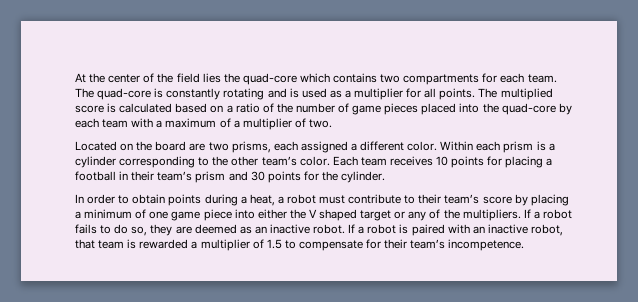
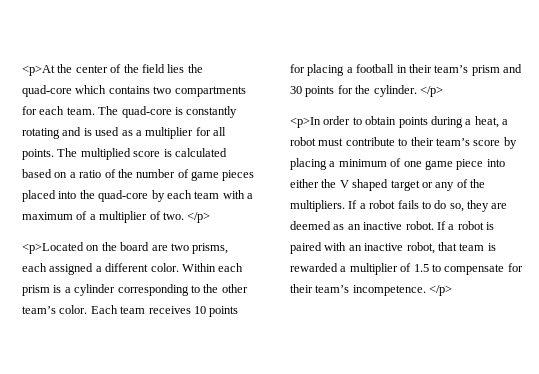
- At the center of the field lies the quad-core which contains two compartments for each team.
+ <p>At the center of the field lies the quad-core which contains two compartments for each team.
- The multiplied score is calculated based on a ratio of the number of game pieces placed into the quad-core by each team with a maximum of a multiplier of two.
- Located on the board are two prisms, each assigned a different color.
+ The multiplied score is calculated based on a ratio of the number of game pieces placed into the quad-core by each team with a maximum of a multiplier of two. </p>
+ <p>Located on the board are two prisms, each assigned a different color.
- Each team receives 10 points for placing a football in their team’s prism and 30 points for the cylinder.
- In order to obtain points during a heat, a robot must contribute to their team’s score by placing a minimum of one game piece into either the V shaped target or any of the multipliers.
+ Each team receives 10 points for placing a football in their team’s prism and 30 points for the cylinder. </p>
+ <p>In order to obtain points during a heat, a robot must contribute to their team’s score by placing a minimum of one game piece into either the V shaped target or any of the multipliers.
- If a robot is paired with an inactive robot, that team is rewarded a multiplier of 1.5 to compensate for their team’s incompetence.
+ If a robot is paired with an inactive robot, that team is rewarded a multiplier of 1.5 to compensate for their team’s incompetence. </p>

